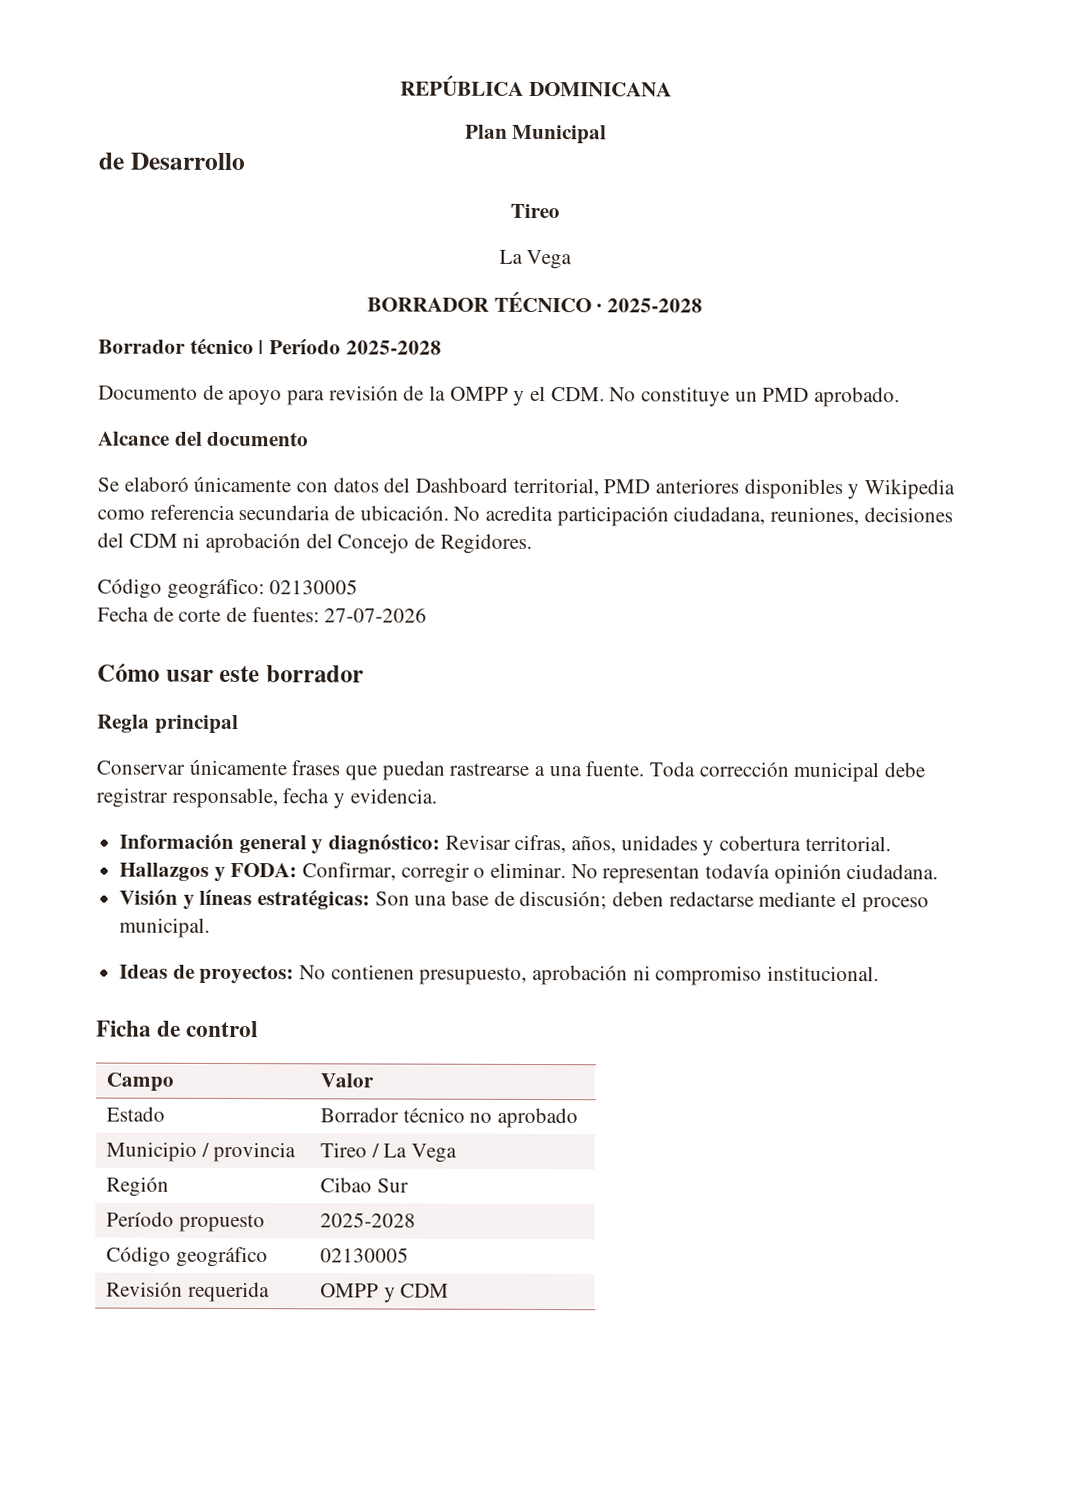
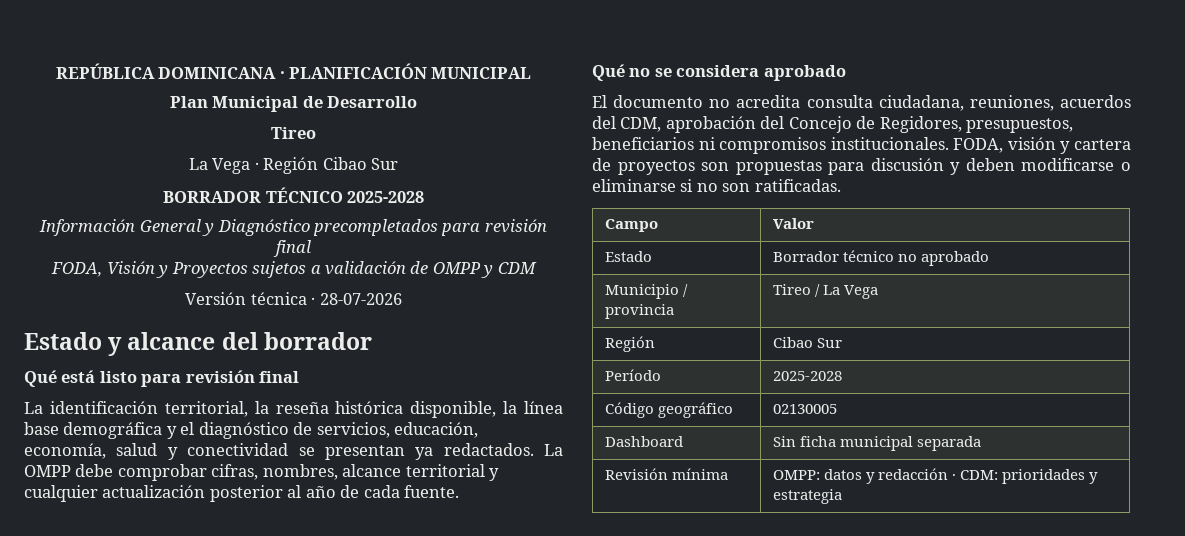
- REPÚBLICA DOMINICANA
+ REPÚBLICA DOMINICANA · PLANIFICACIÓN MUNICIPAL
- Plan Municipal
- de Desarrollo
+ Plan Municipal de Desarrollo
  Tireo
- La Vega
+ La Vega · Región Cibao Sur
- BORRADOR TÉCNICO · 2025-2028
- Borrador técnico | Período 2025-2028
- Documento de apoyo para revisión de la OMPP y el CDM. No constituye un PMD aprobado.
- Alcance del documento
- Se elaboró únicamente con datos del Dashboard territorial, PMD anteriores disponibles y Wikipedia como referencia secundaria de ubicación. No acredita participación ciudadana, reuniones, decisiones del CDM ni aprobación del Concejo de Regidores.
- Código geográfico: 02130005
- Fecha de corte de fuentes: 27-07-2026
- Cómo usar este borrador
- Regla principal
- Conservar únicamente frases que puedan rastrearse a una fuente. Toda corrección municipal debe registrar responsable, fecha y evidencia.
- Información general y diagnóstico: Revisar cifras, años, unidades y cobertura territorial.
- Hallazgos y FODA: Confirmar, corregir o eliminar. No representan todavía opinión ciudadana.
- Visión y líneas estratégicas: Son una base de discusión; deben redactarse mediante el proceso municipal.
- Ideas de proyectos: No contienen presupuesto, aprobación ni compromiso institucional.
- Ficha de control
+ BORRADOR TÉCNICO 2025-2028
+ Información General y Diagnóstico precompletados para revisión final
+ FODA, Visión y Proyectos sujetos a validación de OMPP y CDM
+ Versión técnica · 28-07-2026
+ Estado y alcance del borrador
+ Qué está listo para revisión final
+ La identificación territorial, la reseña histórica disponible, la línea base demográfica y el diagnóstico de servicios, educación, economía, salud y conectividad se presentan ya redactados. La OMPP debe comprobar cifras, nombres, alcance territorial y cualquier actualización posterior al año de cada fuente.
+ Qué no se considera aprobado
+ El documento no acredita consulta ciudadana, reuniones, acuerdos del CDM, aprobación del Concejo de Regidores, presupuestos, beneficiarios ni compromisos institucionales. FODA, visión y cartera de proyectos son propuestas para discusión y deben modificarse o eliminarse si no son ratificadas.
- Período propuesto | 2025-2028
+ Período | 2025-2028
- Revisión requerida | OMPP y CDM
+ Dashboard | Sin ficha municipal separada
+ Revisión mínima | OMPP: datos y redacción · CDM: prioridades y estrategia

